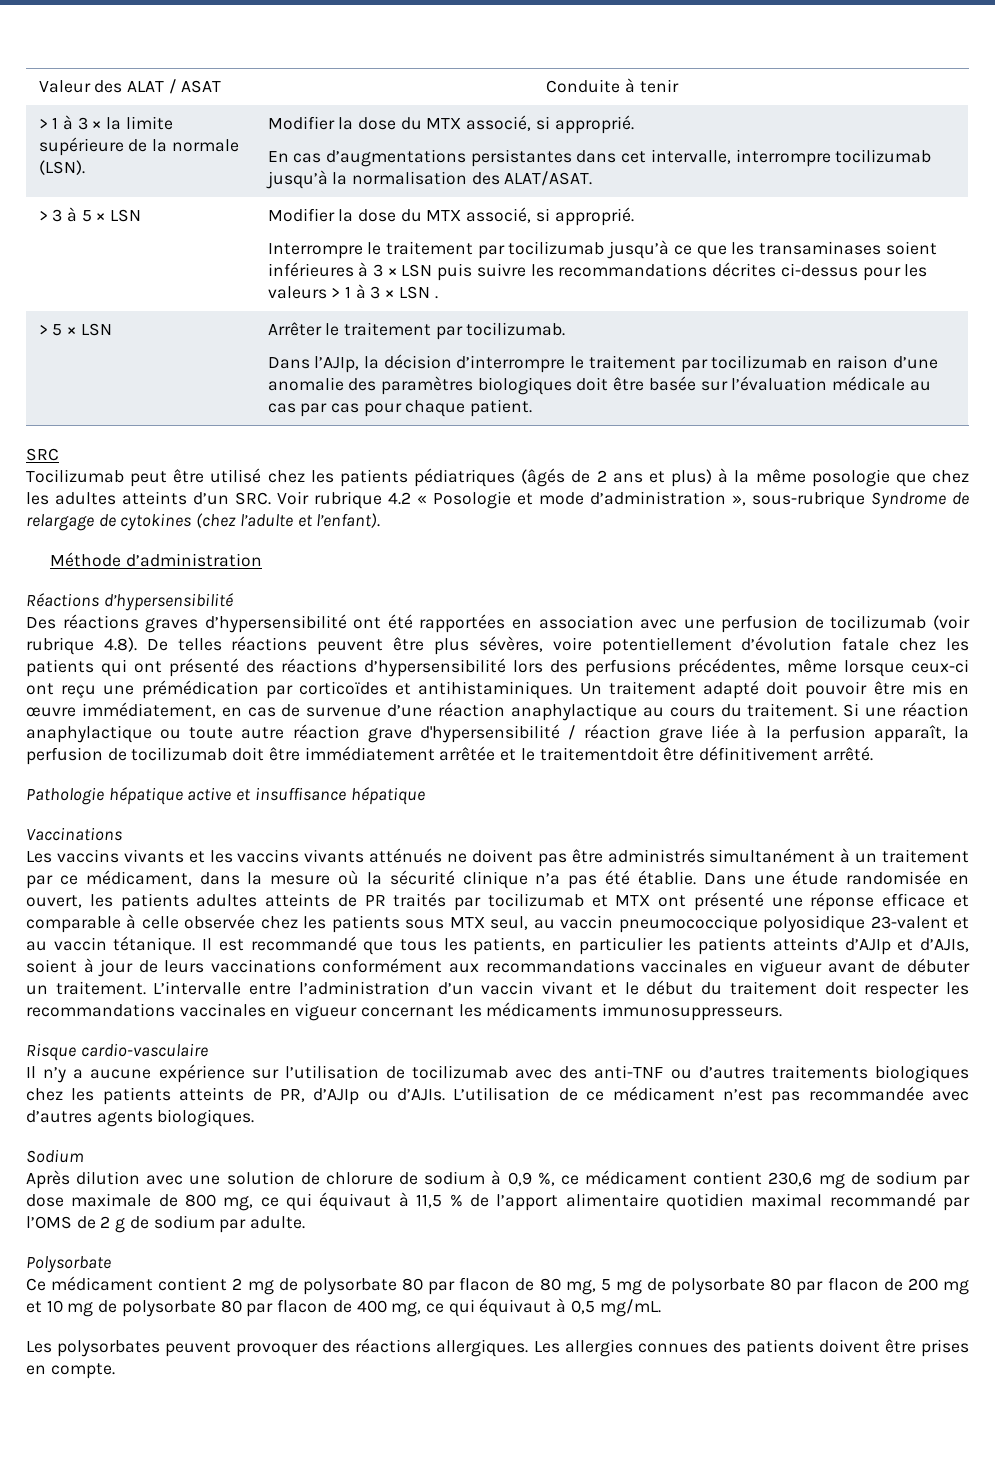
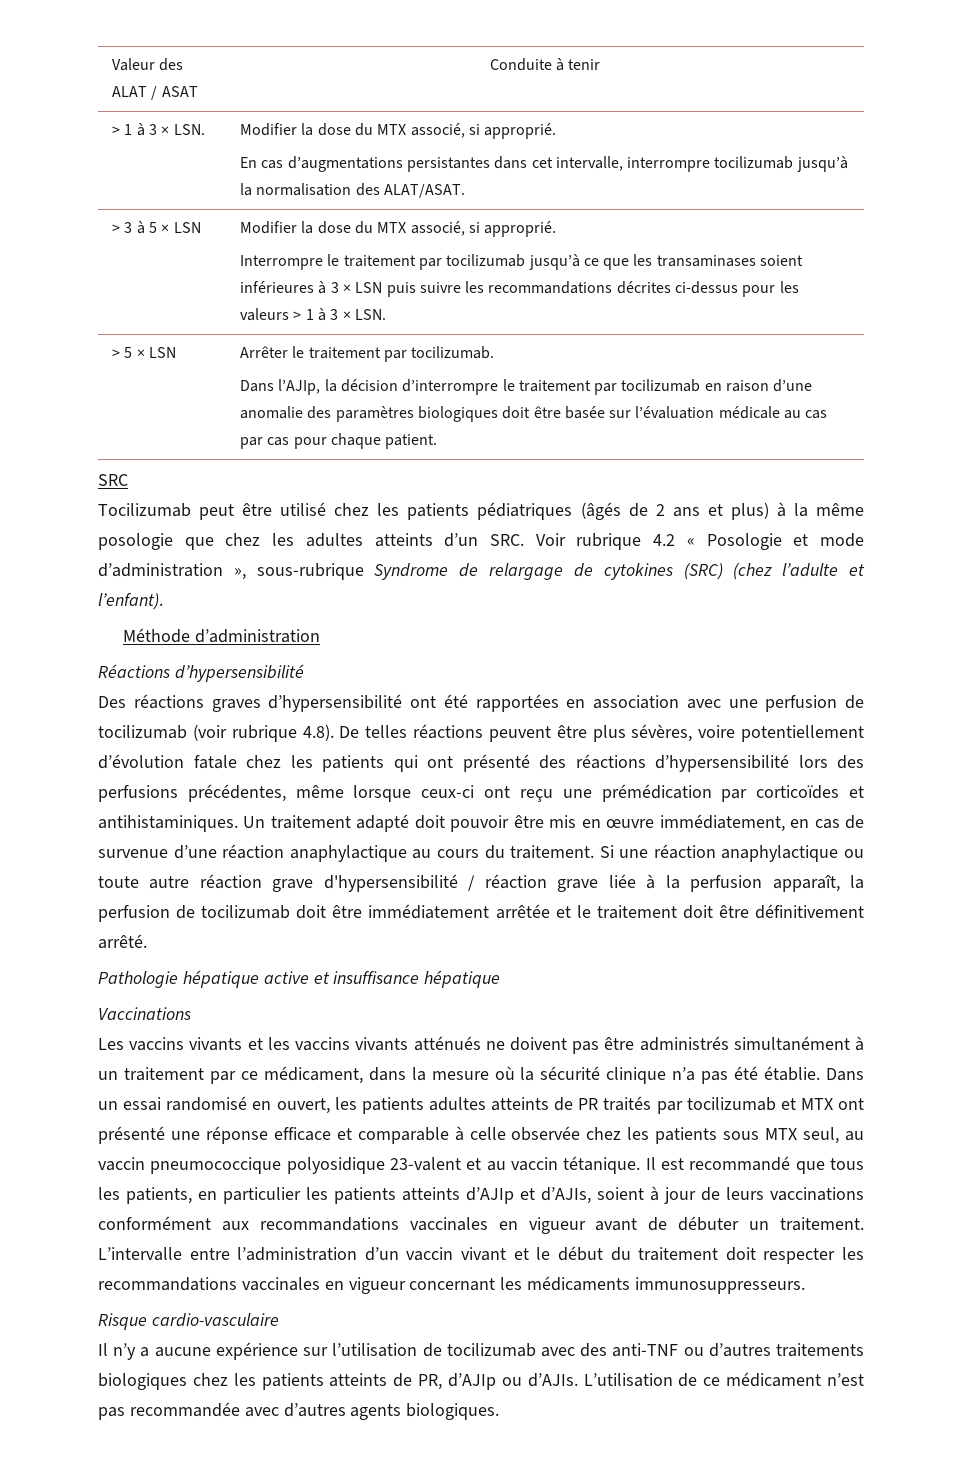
- > 1 à 3 × la limite supérieure de la normale (LSN). | Modifier la dose du MTX associé, si approprié.
+ > 1 à 3 × LSN. | Modifier la dose du MTX associé, si approprié.
- Interrompre le traitement par tocilizumab jusqu’à ce que les transaminases soient inférieures à 3 × LSN puis suivre les recommandations décrites ci-dessus pour les valeurs > 1 à 3 × LSN .
+ Interrompre le traitement par tocilizumab jusqu’à ce que les transaminases soient inférieures à 3 × LSN puis suivre les recommandations décrites ci-dessus pour les valeurs > 1 à 3 × LSN.
- Tocilizumab peut être utilisé chez les patients pédiatriques (âgés de 2 ans et plus) à la même posologie que chez les adultes atteints d’un SRC. Voir rubrique 4.2 « Posologie et mode d’administration », sous-rubrique Syndrome de relargage de cytokines (chez l’adulte et l’enfant).
+ Tocilizumab peut être utilisé chez les patients pédiatriques (âgés de 2 ans et plus) à la même posologie que chez les adultes atteints d’un SRC. Voir rubrique 4.2 « Posologie et mode d’administration », sous-rubrique Syndrome de relargage de cytokines (SRC) (chez l’adulte et l’enfant).
- Si une réaction anaphylactique ou toute autre réaction grave d'hypersensibilité / réaction grave liée à la perfusion apparaît, la perfusion de tocilizumab doit être immédiatement arrêtée et le traitementdoit être définitivement arrêté.
+ Si une réaction anaphylactique ou toute autre réaction grave d'hypersensibilité / réaction grave liée à la perfusion apparaît, la perfusion de tocilizumab doit être immédiatement arrêtée et le traitement doit être définitivement arrêté.
- Dans une étude randomisée en ouvert, les patients adultes atteints de PR traités par tocilizumab et MTX ont présenté une réponse efficace et comparable à celle observée chez les patients sous MTX seul, au vaccin pneumococcique polyosidique 23-valent et au vaccin tétanique.
+ Dans un essai randomisé en ouvert, les patients adultes atteints de PR traités par tocilizumab et MTX ont présenté une réponse efficace et comparable à celle observée chez les patients sous MTX seul, au vaccin pneumococcique polyosidique 23-valent et au vaccin tétanique.
- Sodium
- Après dilution avec une solution de chlorure de sodium à 0,9 %, ce médicament contient 230,6 mg de sodium par dose maximale de 800 mg, ce qui équivaut à 11,5 % de l’apport alimentaire quotidien maximal recommandé par l’OMS de 2 g de sodium par adulte.
- Polysorbate
- Ce médicament contient 2 mg de polysorbate 80 par flacon de 80 mg, 5 mg de polysorbate 80 par flacon de 200 mg et 10 mg de polysorbate 80 par flacon de 400 mg, ce qui équivaut à 0,5 mg/mL.
- Les polysorbates peuvent provoquer des réactions allergiques. Les allergies connues des patients doivent être prises en compte.

